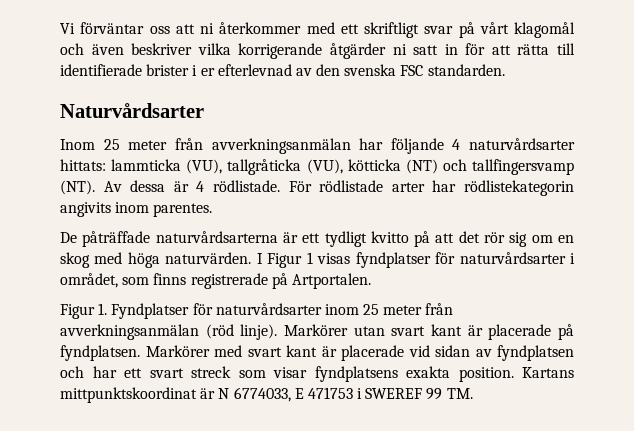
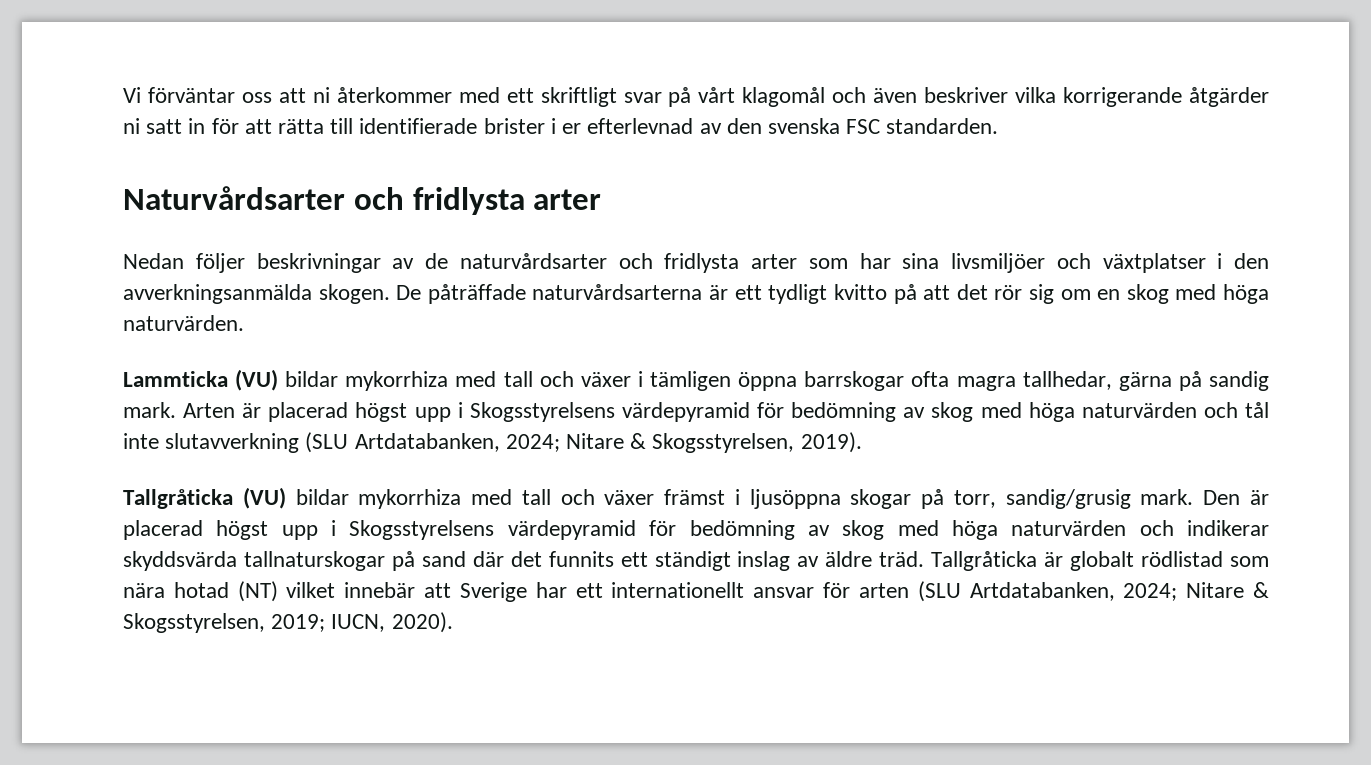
- Naturvårdsarter
- Inom 25 meter från avverkningsanmälan har följande 4 naturvårdsarter hittats: lammticka (VU), tallgråticka (VU), kötticka (NT) och tallfingersvamp (NT). Av dessa är 4 rödlistade. För rödlistade arter har rödlistekategorin angivits inom parentes.
- De påträffade naturvårdsarterna är ett tydligt kvitto på att det rör sig om en skog med höga naturvärden. I Figur 1 visas fyndplatser för naturvårdsarter i området, som finns registrerade på Artportalen.
- Figur 1. Fyndplatser för naturvårdsarter inom 25 meter från avverkningsanmälan (röd linje). Markörer utan svart kant är placerade på fyndplatsen. Markörer med svart kant är placerade vid sidan av fyndplatsen och har ett svart streck som visar fyndplatsens exakta position. Kartans mittpunktskoordinat är N 6774033, E 471753 i SWEREF 99 TM.
+ Naturvårdsarter och fridlysta arter
+ Nedan följer beskrivningar av de naturvårdsarter och fridlysta arter som har sina livsmiljöer och växtplatser i den avverkningsanmälda skogen. De påträffade naturvårdsarterna är ett tydligt kvitto på att det rör sig om en skog med höga naturvärden.
+ Lammticka (VU) bildar mykorrhiza med tall och växer i tämligen öppna barrskogar ofta magra tallhedar, gärna på sandig mark. Arten är placerad högst upp i Skogsstyrelsens värdepyramid för bedömning av skog med höga naturvärden och tål inte slutavverkning (SLU Artdatabanken, 2024; Nitare & Skogsstyrelsen, 2019).
+ Tallgråticka (VU) bildar mykorrhiza med tall och växer främst i ljusöppna skogar på torr, sandig/grusig mark. Den är placerad högst upp i Skogsstyrelsens värdepyramid för bedömning av skog med höga naturvärden och indikerar skyddsvärda tallnaturskogar på sand där det funnits ett ständigt inslag av äldre träd. Tallgråticka är globalt rödlistad som nära hotad (NT) vilket innebär att Sverige har ett internationellt ansvar för arten (SLU Artdatabanken, 2024; Nitare & Skogsstyrelsen, 2019; IUCN, 2020).

